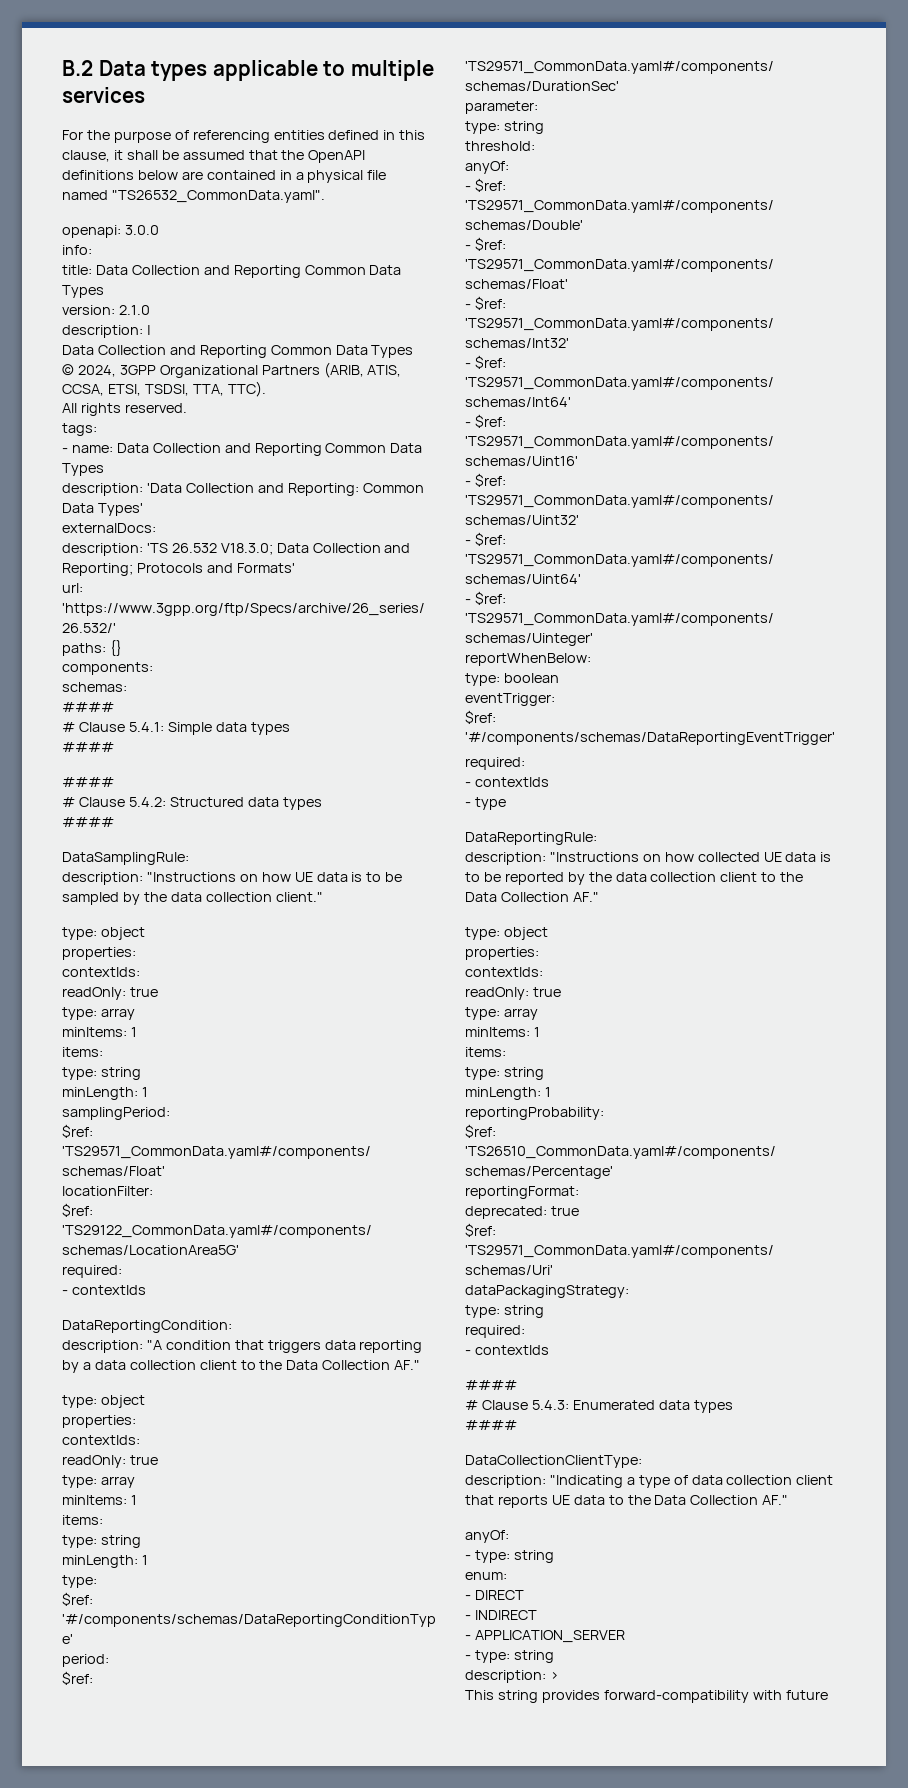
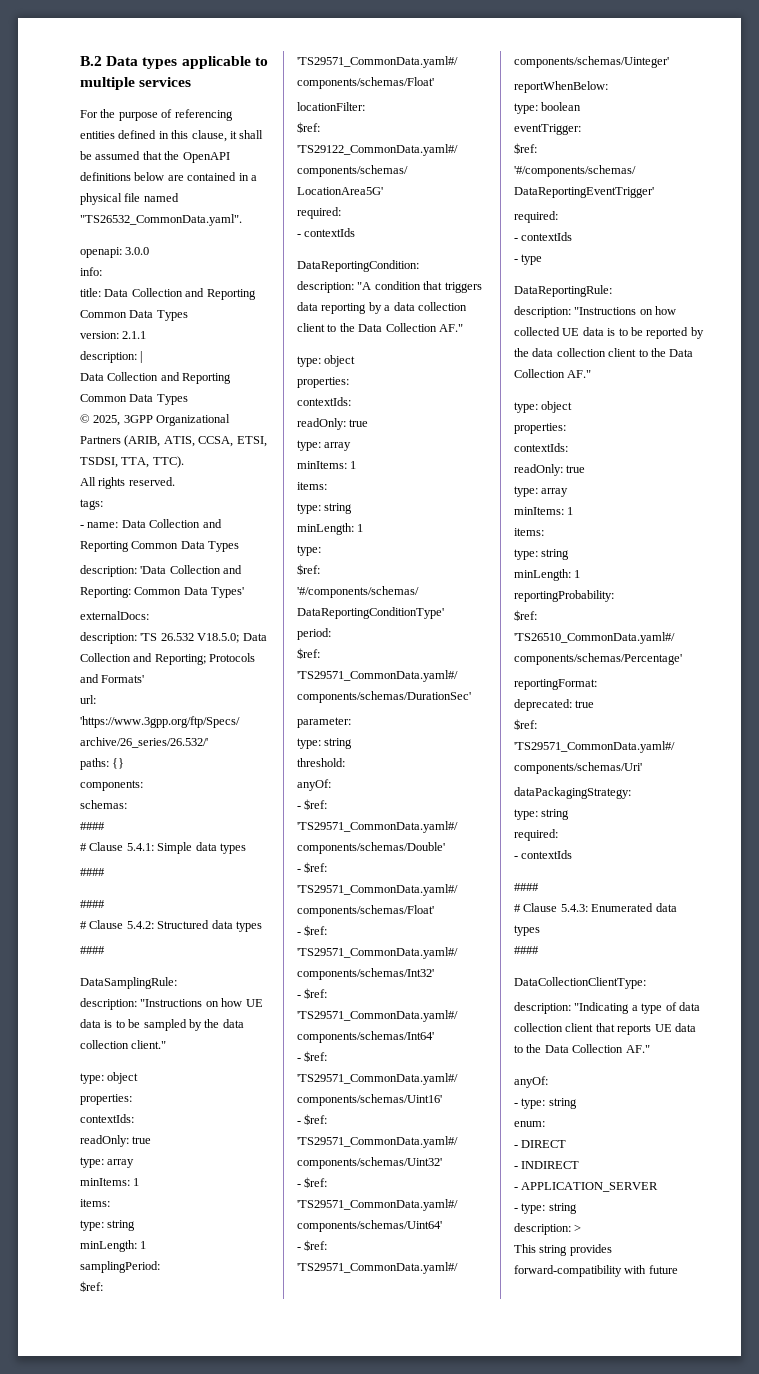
- version: 2.1.0
+ version: 2.1.1
- © 2024, 3GPP Organizational Partners (ARIB, ATIS, CCSA, ETSI, TSDSI, TTA, TTC).
+ © 2025, 3GPP Organizational Partners (ARIB, ATIS, CCSA, ETSI, TSDSI, TTA, TTC).
- description: 'TS 26.532 V18.3.0; Data Collection and Reporting; Protocols and Formats'
+ description: 'TS 26.532 V18.5.0; Data Collection and Reporting; Protocols and Formats'

